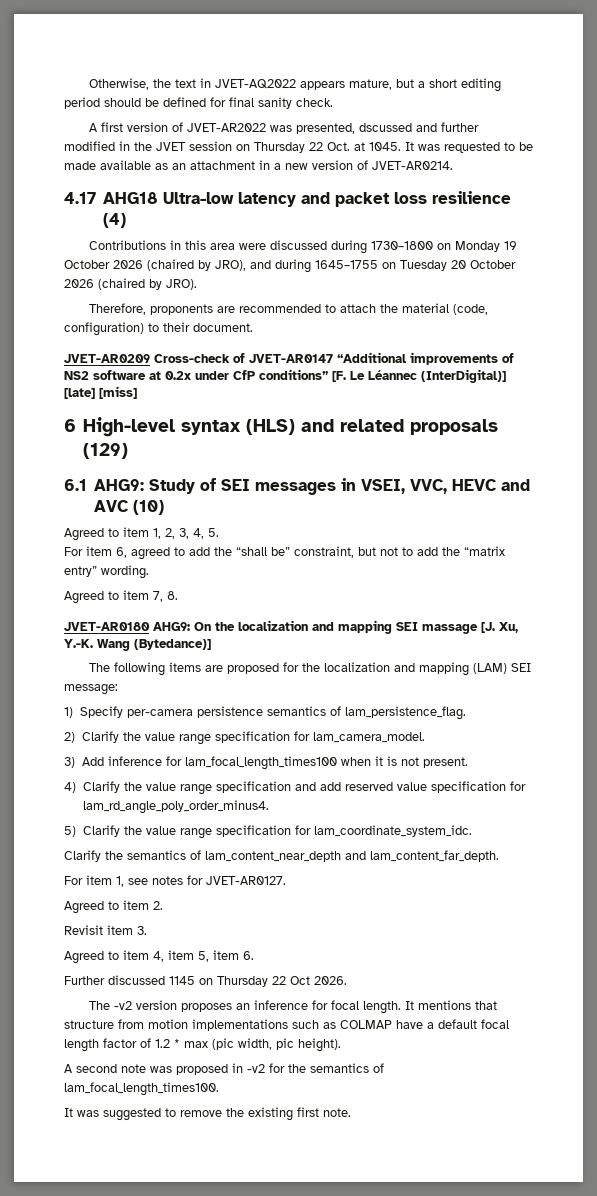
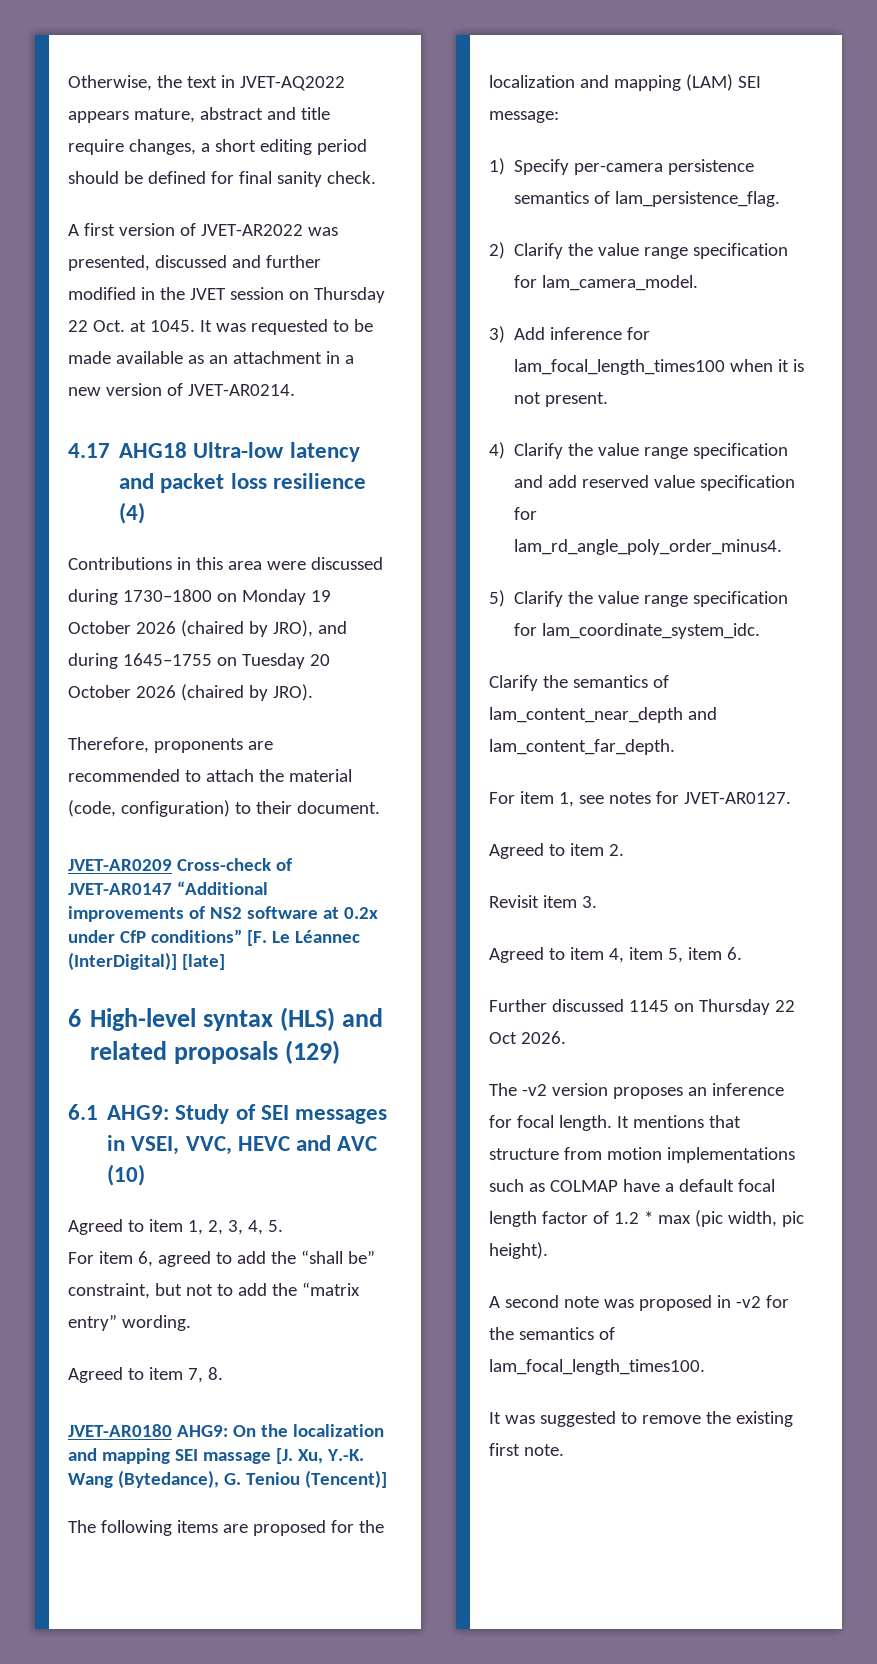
- Otherwise, the text in JVET-AQ2022 appears mature, but a short editing period should be defined for final sanity check.
+ Otherwise, the text in JVET-AQ2022 appears mature, abstract and title require changes, a short editing period should be defined for final sanity check.
- A first version of JVET-AR2022 was presented, dscussed and further modified in the JVET session on Thursday 22 Oct. at 1045.
+ A first version of JVET-AR2022 was presented, discussed and further modified in the JVET session on Thursday 22 Oct. at 1045.
- JVET-AR0209 Cross-check of JVET-AR0147 “Additional improvements of NS2 software at 0.2x under CfP conditions” [F. Le Léannec (InterDigital)] [late] [miss]
+ JVET-AR0209 Cross-check of JVET-AR0147 “Additional improvements of NS2 software at 0.2x under CfP conditions” [F. Le Léannec (InterDigital)] [late]
- JVET-AR0180 AHG9: On the localization and mapping SEI massage [J. Xu, Y.-K. Wang (Bytedance)]
+ JVET-AR0180 AHG9: On the localization and mapping SEI massage [J. Xu, Y.-K. Wang (Bytedance), G. Teniou (Tencent)]

